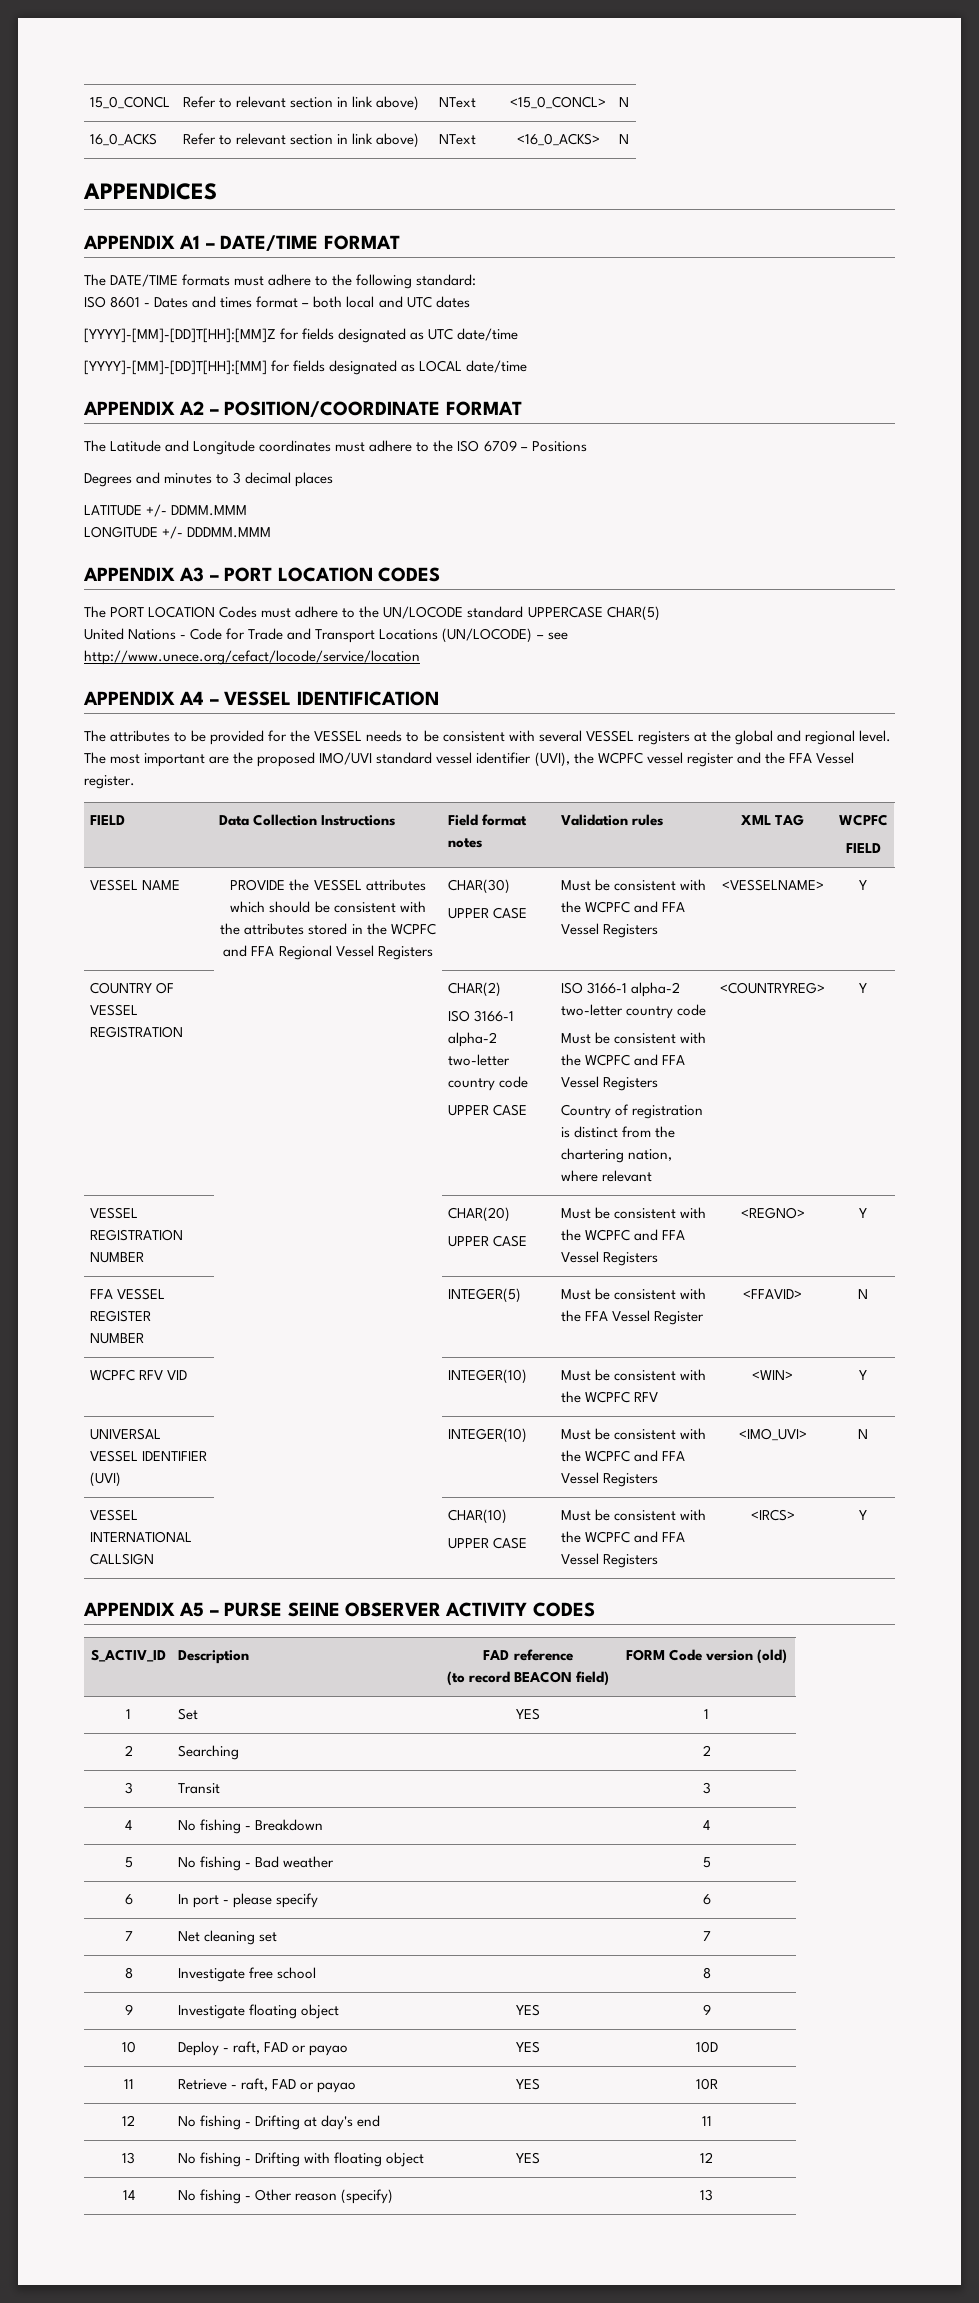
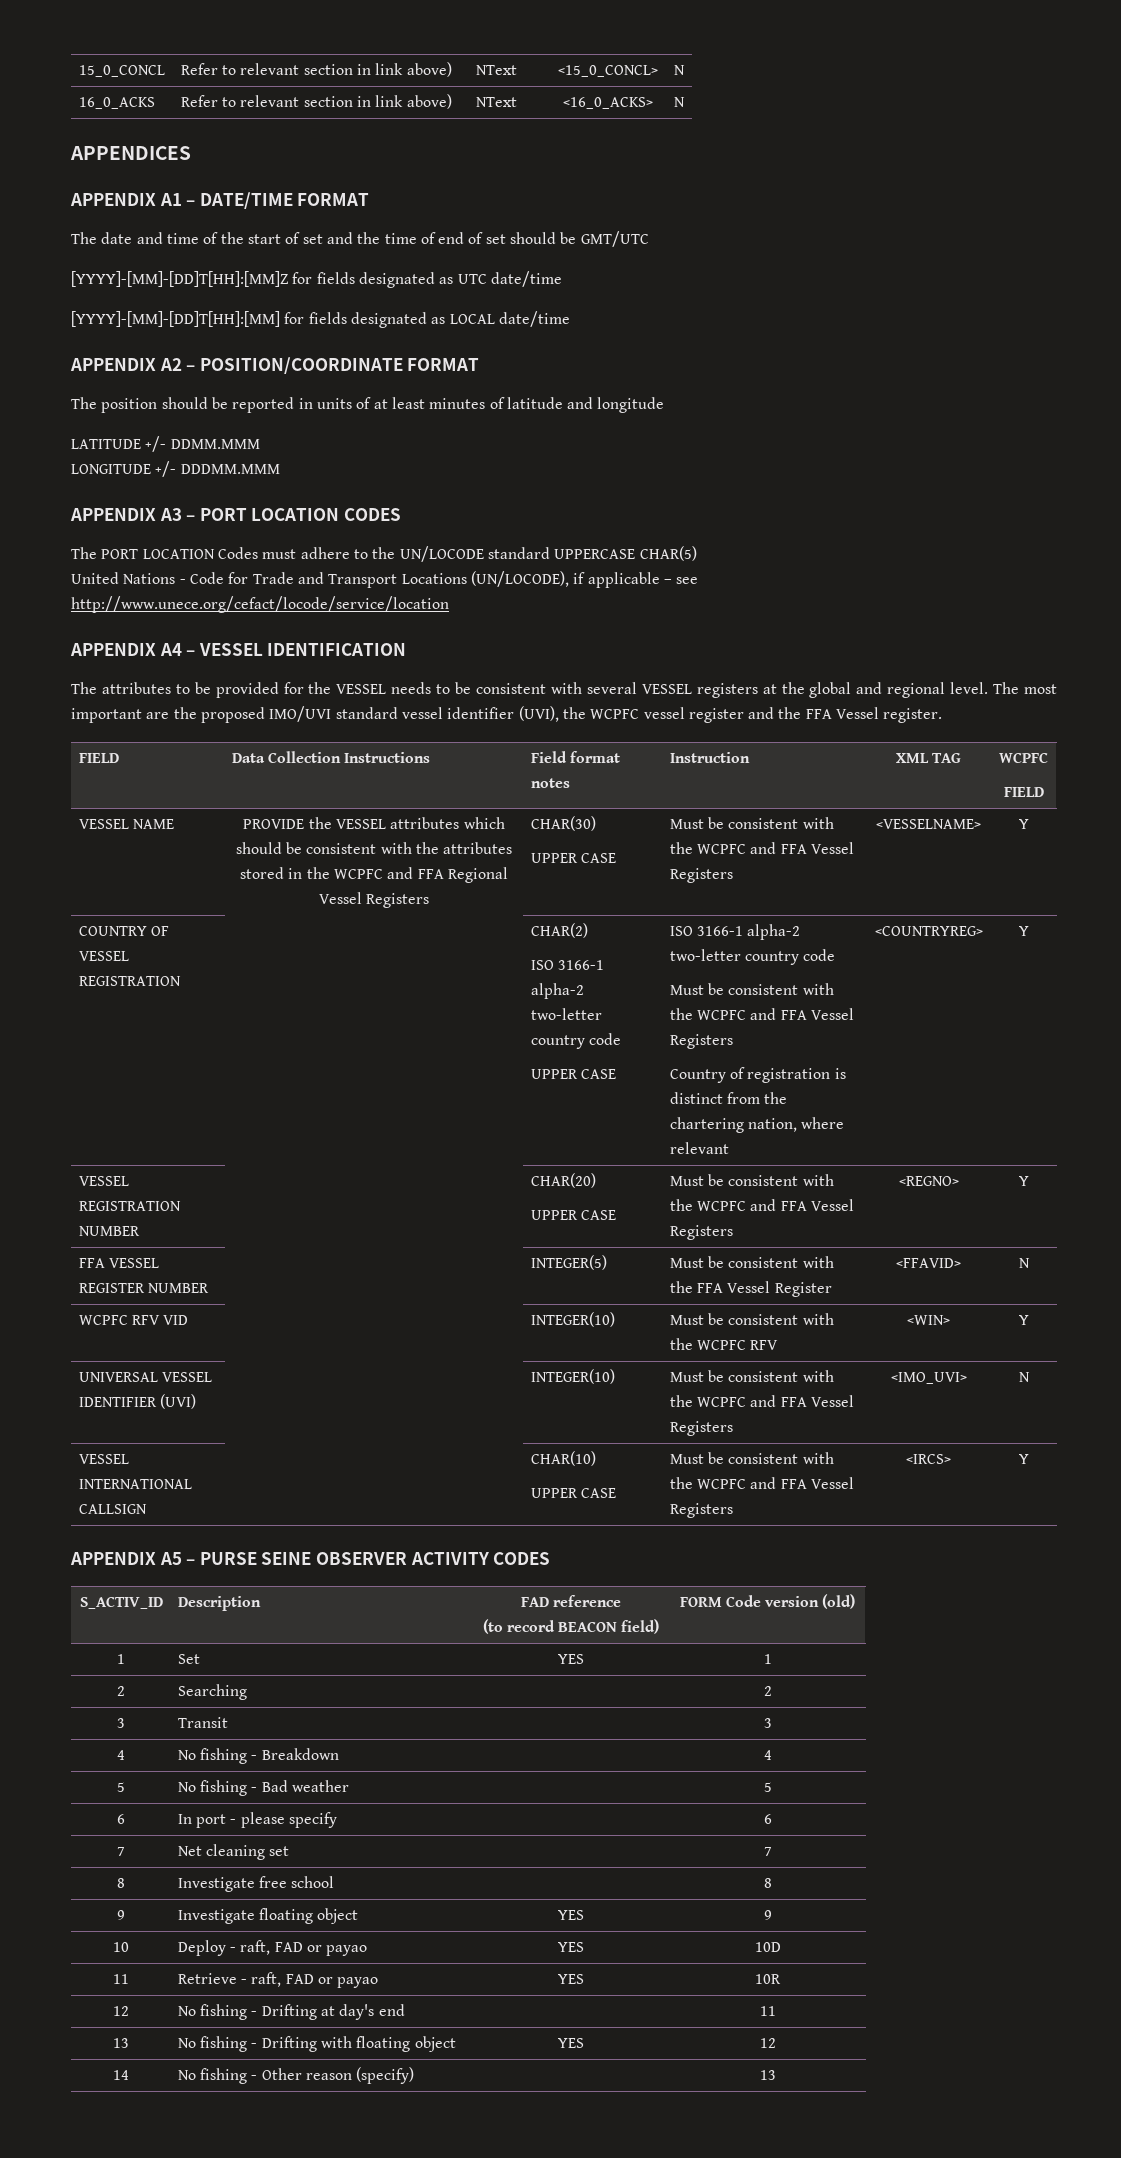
- The DATE/TIME formats must adhere to the following standard:
- ISO 8601 - Dates and times format – both local and UTC dates
+ The date and time of the start of set and the time of end of set should be GMT/UTC
- The Latitude and Longitude coordinates must adhere to the ISO 6709 – Positions
- Degrees and minutes to 3 decimal places
+ The position should be reported in units of at least minutes of latitude and longitude
- United Nations - Code for Trade and Transport Locations (UN/LOCODE) – see http://www.unece.org/cefact/locode/service/location
+ United Nations - Code for Trade and Transport Locations (UN/LOCODE), if applicable – see http://www.unece.org/cefact/locode/service/location
- FIELD | Data Collection Instructions | Field format notes | Validation rules | XML TAG | WCPFC
+ FIELD | Data Collection Instructions | Field format notes | Instruction | XML TAG | WCPFC

